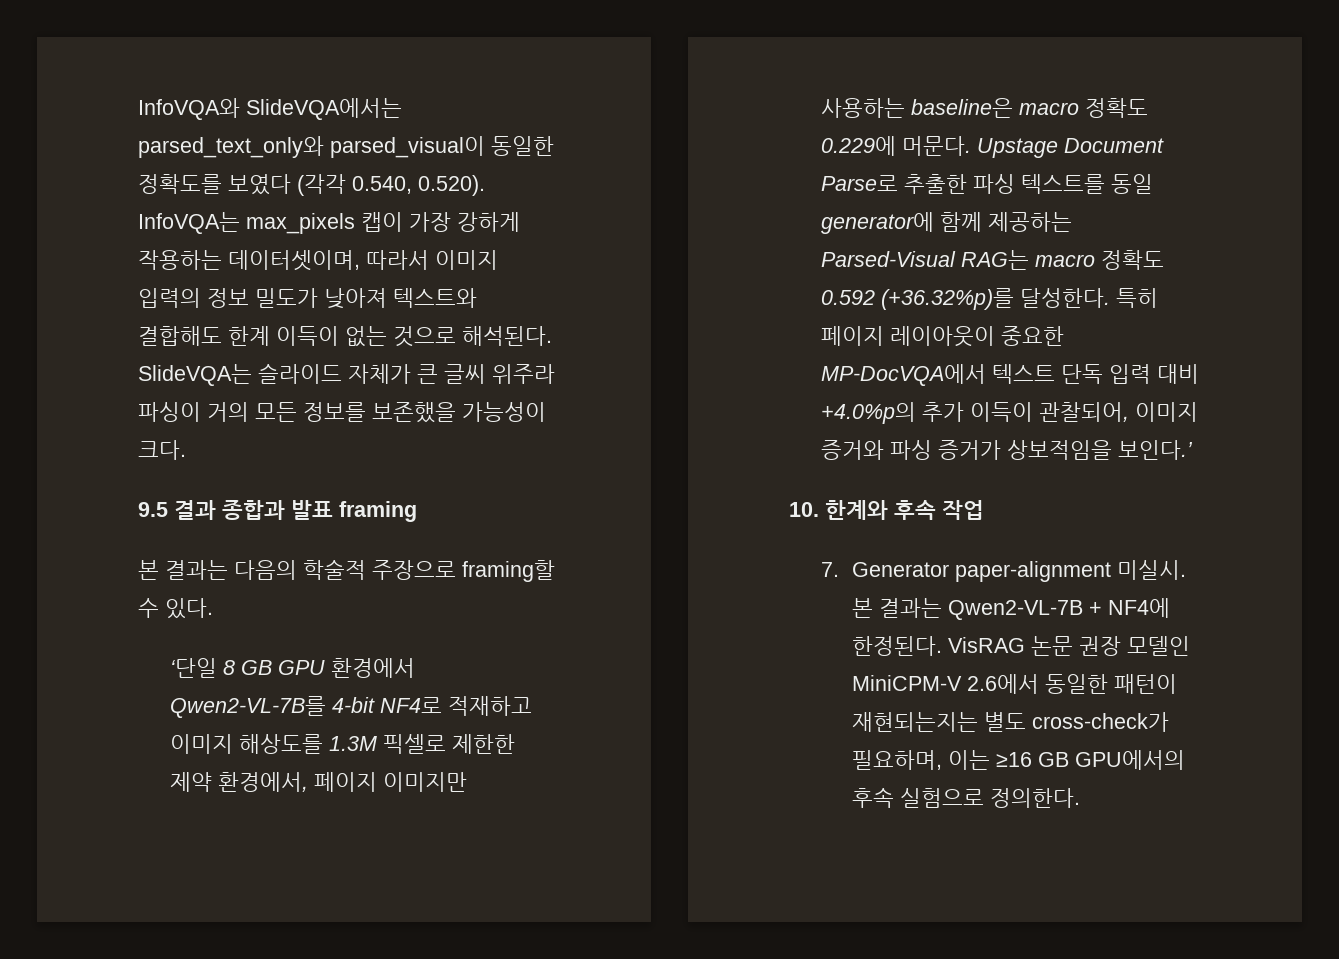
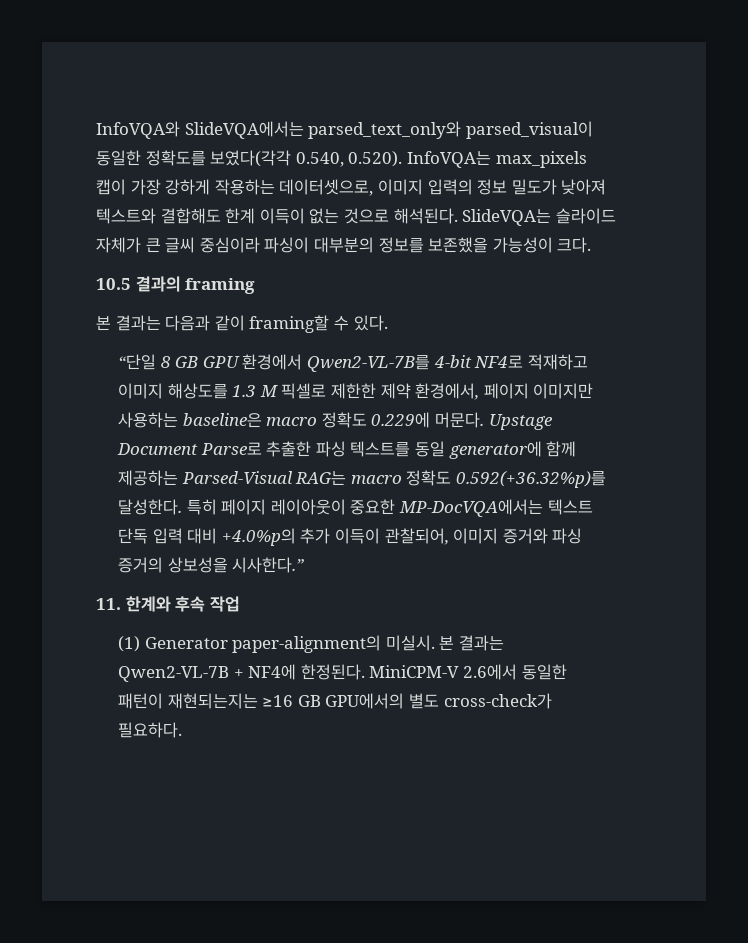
- InfoVQA와 SlideVQA에서는 parsed_text_only와 parsed_visual이 동일한 정확도를 보였다 (각각 0.540, 0.520). InfoVQA는 max_pixels 캡이 가장 강하게 작용하는 데이터셋이며, 따라서 이미지 입력의 정보 밀도가 낮아져 텍스트와 결합해도 한계 이득이 없는 것으로 해석된다.
+ InfoVQA와 SlideVQA에서는 parsed_text_only와 parsed_visual이 동일한 정확도를 보였다(각각 0.540, 0.520). InfoVQA는 max_pixels 캡이 가장 강하게 작용하는 데이터셋으로, 이미지 입력의 정보 밀도가 낮아져 텍스트와 결합해도 한계 이득이 없는 것으로 해석된다.
- SlideVQA는 슬라이드 자체가 큰 글씨 위주라 파싱이 거의 모든 정보를 보존했을 가능성이 크다.
+ SlideVQA는 슬라이드 자체가 큰 글씨 중심이라 파싱이 대부분의 정보를 보존했을 가능성이 크다.
- 9.5 결과 종합과 발표 framing
+ 10.5 결과의 framing
- 본 결과는 다음의 학술적 주장으로 framing할 수 있다.
+ 본 결과는 다음과 같이 framing할 수 있다.
- ‘단일 8 GB GPU 환경에서 Qwen2-VL-7B를 4-bit NF4로 적재하고 이미지 해상도를 1.3M 픽셀로 제한한 제약 환경에서, 페이지 이미지만 사용하는 baseline은 macro 정확도 0.229에 머문다.
+ “단일 8 GB GPU 환경에서 Qwen2-VL-7B를 4-bit NF4로 적재하고 이미지 해상도를 1.3 M 픽셀로 제한한 제약 환경에서, 페이지 이미지만 사용하는 baseline은 macro 정확도 0.229에 머문다.
- Upstage Document Parse로 추출한 파싱 텍스트를 동일 generator에 함께 제공하는 Parsed-Visual RAG는 macro 정확도 0.592 (+36.32%p)를 달성한다.
+ Upstage Document Parse로 추출한 파싱 텍스트를 동일 generator에 함께 제공하는 Parsed-Visual RAG는 macro 정확도 0.592(+36.32%p)를 달성한다.
- 특히 페이지 레이아웃이 중요한 MP-DocVQA에서 텍스트 단독 입력 대비 +4.0%p의 추가 이득이 관찰되어, 이미지 증거와 파싱 증거가 상보적임을 보인다.’
- 10. 한계와 후속 작업
+ 특히 페이지 레이아웃이 중요한 MP-DocVQA에서는 텍스트 단독 입력 대비 +4.0%p의 추가 이득이 관찰되어, 이미지 증거와 파싱 증거의 상보성을 시사한다.”
+ 11. 한계와 후속 작업
- 7. Generator paper-alignment 미실시.
+ (1) Generator paper-alignment의 미실시.
- VisRAG 논문 권장 모델인 MiniCPM-V 2.6에서 동일한 패턴이 재현되는지는 별도 cross-check가 필요하며, 이는 ≥16 GB GPU에서의 후속 실험으로 정의한다.
+ MiniCPM-V 2.6에서 동일한 패턴이 재현되는지는 ≥16 GB GPU에서의 별도 cross-check가 필요하다.

